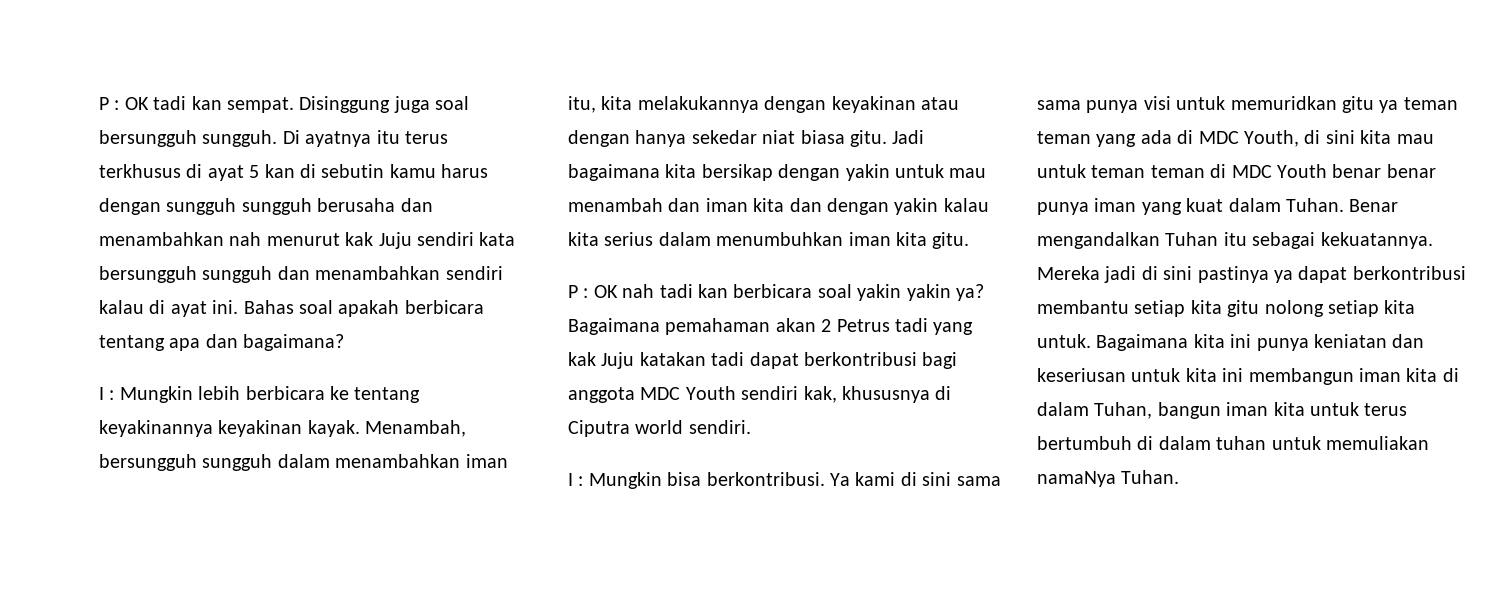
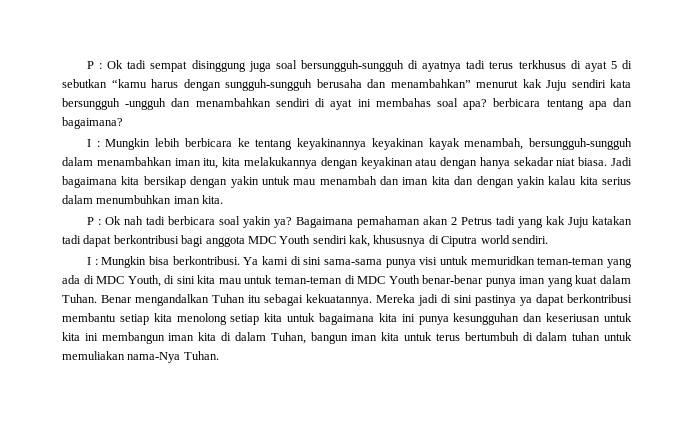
- P : OK tadi kan sempat. Disinggung juga soal bersungguh sungguh. Di ayatnya itu terus terkhusus di ayat 5 kan di sebutin kamu harus dengan sungguh sungguh berusaha dan menambahkan nah menurut kak Juju sendiri kata bersungguh sungguh dan menambahkan sendiri kalau di ayat ini. Bahas soal apakah berbicara tentang apa dan bagaimana?
+ P : Ok tadi sempat disinggung juga soal bersungguh-sungguh di ayatnya tadi terus terkhusus di ayat 5 di sebutkan “kamu harus dengan sungguh-sungguh berusaha dan menambahkan” menurut kak Juju sendiri kata bersungguh -ungguh dan menambahkan sendiri di ayat ini membahas soal apa? berbicara tentang apa dan bagaimana?
- I : Mungkin lebih berbicara ke tentang keyakinannya keyakinan kayak. Menambah, bersungguh sungguh dalam menambahkan iman itu, kita melakukannya dengan keyakinan atau dengan hanya sekedar niat biasa gitu.
+ I : Mungkin lebih berbicara ke tentang keyakinannya keyakinan kayak menambah, bersungguh-sungguh dalam menambahkan iman itu, kita melakukannya dengan keyakinan atau dengan hanya sekadar niat biasa.
- Jadi bagaimana kita bersikap dengan yakin untuk mau menambah dan iman kita dan dengan yakin kalau kita serius dalam menumbuhkan iman kita gitu.
- P : OK nah tadi kan berbicara soal yakin yakin ya?
+ Jadi bagaimana kita bersikap dengan yakin untuk mau menambah dan iman kita dan dengan yakin kalau kita serius dalam menumbuhkan iman kita.
+ P : Ok nah tadi berbicara soal yakin ya?
- Ya kami di sini sama sama punya visi untuk memuridkan gitu ya teman teman yang ada di MDC Youth, di sini kita mau untuk teman teman di MDC Youth benar benar punya iman yang kuat dalam Tuhan.
+ Ya kami di sini sama-sama punya visi untuk memuridkan teman-teman yang ada di MDC Youth, di sini kita mau untuk teman-teman di MDC Youth benar-benar punya iman yang kuat dalam Tuhan.
- Mereka jadi di sini pastinya ya dapat berkontribusi membantu setiap kita gitu nolong setiap kita untuk. Bagaimana kita ini punya keniatan dan keseriusan untuk kita ini membangun iman kita di dalam Tuhan, bangun iman kita untuk terus bertumbuh di dalam tuhan untuk memuliakan namaNya Tuhan.
+ Mereka jadi di sini pastinya ya dapat berkontribusi membantu setiap kita menolong setiap kita untuk bagaimana kita ini punya kesungguhan dan keseriusan untuk kita ini membangun iman kita di dalam Tuhan, bangun iman kita untuk terus bertumbuh di dalam tuhan untuk memuliakan nama-Nya Tuhan.

